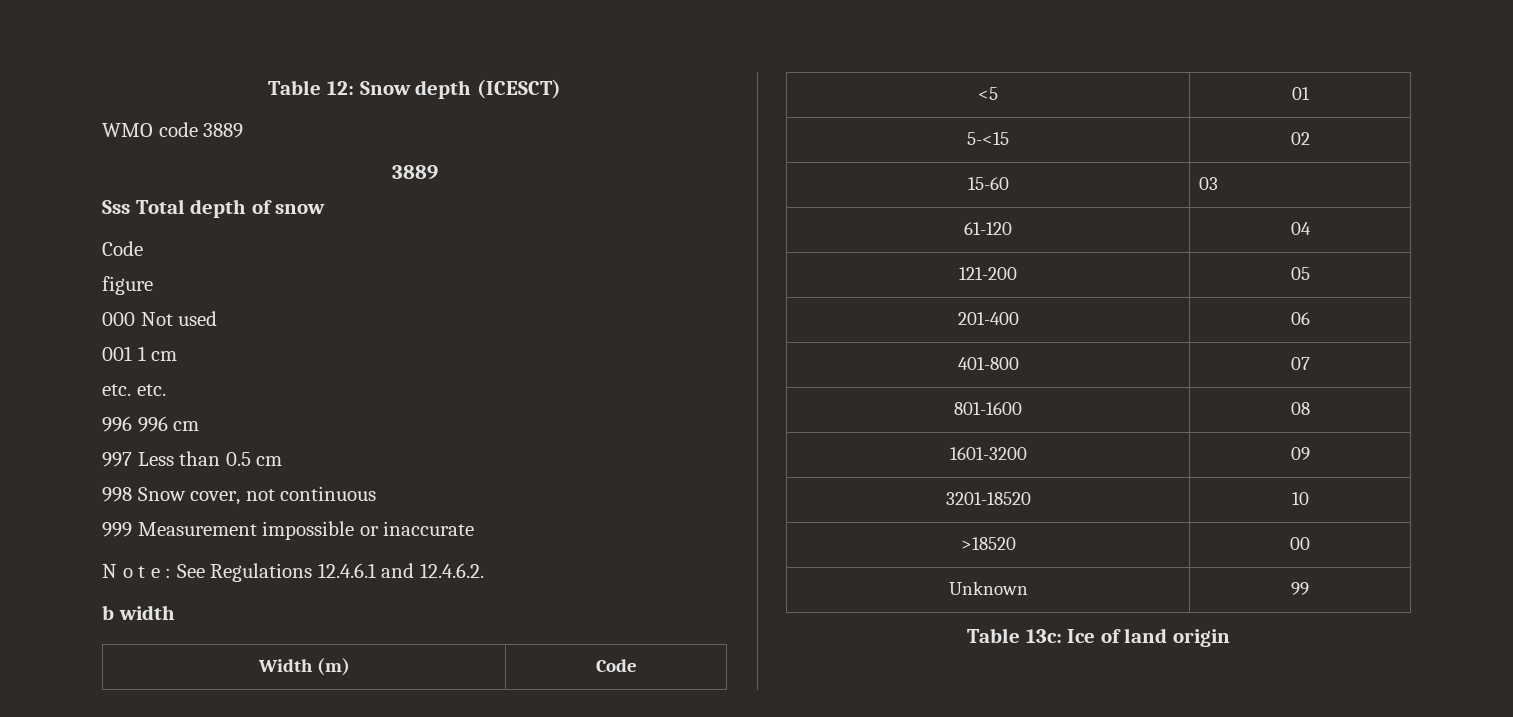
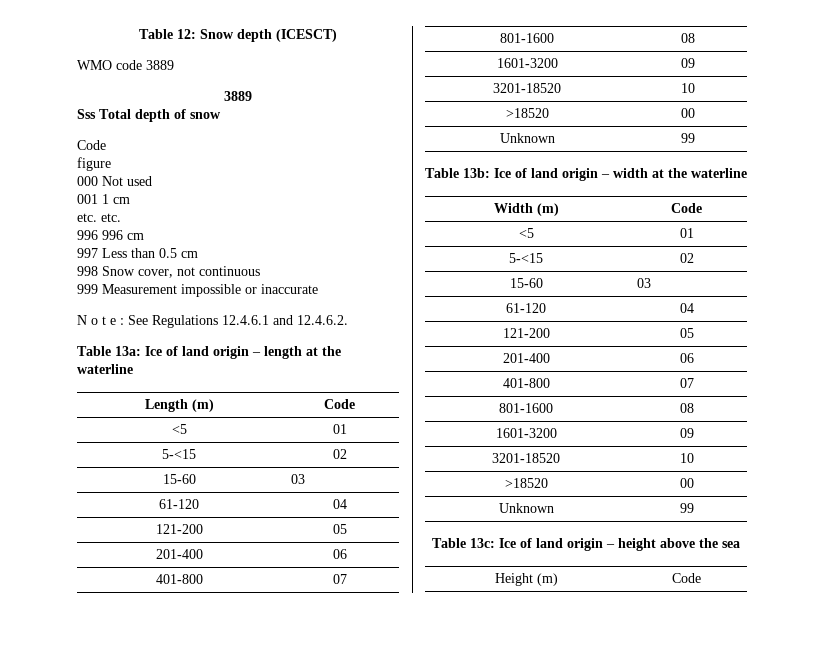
- b width
+ Table 13a: Ice of land origin – length at the waterline
+ Length (m) | Code
+ <5 | 01
+ 5-<15 | 02
+ 15-60 | 03
+ 61-120 | 04
+ 121-200 | 05
+ 201-400 | 06
+ 401-800 | 07
+ 801-1600 | 08
+ 1601-3200 | 09
+ 3201-18520 | 10
+ >18520 | 00
+ Unknown | 99
+ Table 13b: Ice of land origin – width at the waterline
- Table 13c: Ice of land origin
+ Table 13c: Ice of land origin – height above the sea
+ Height (m) | Code

